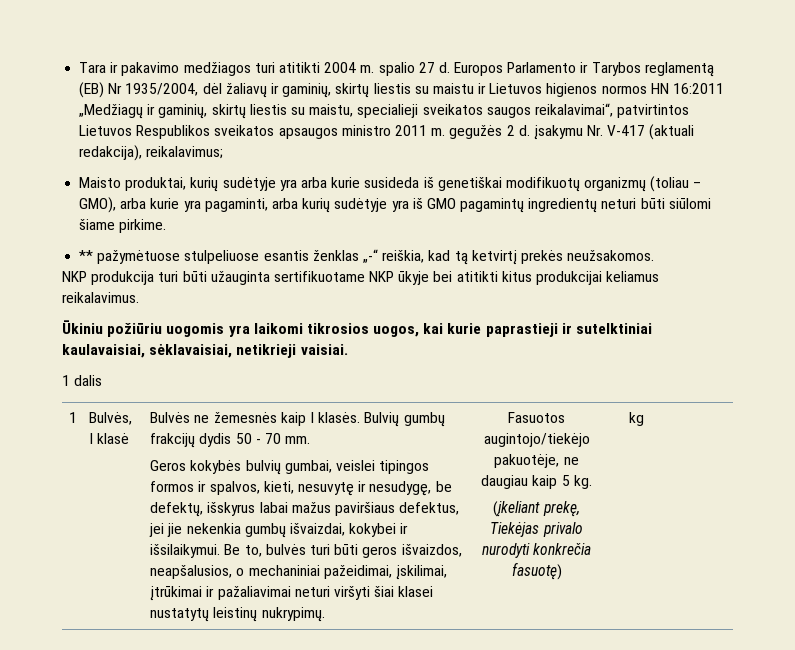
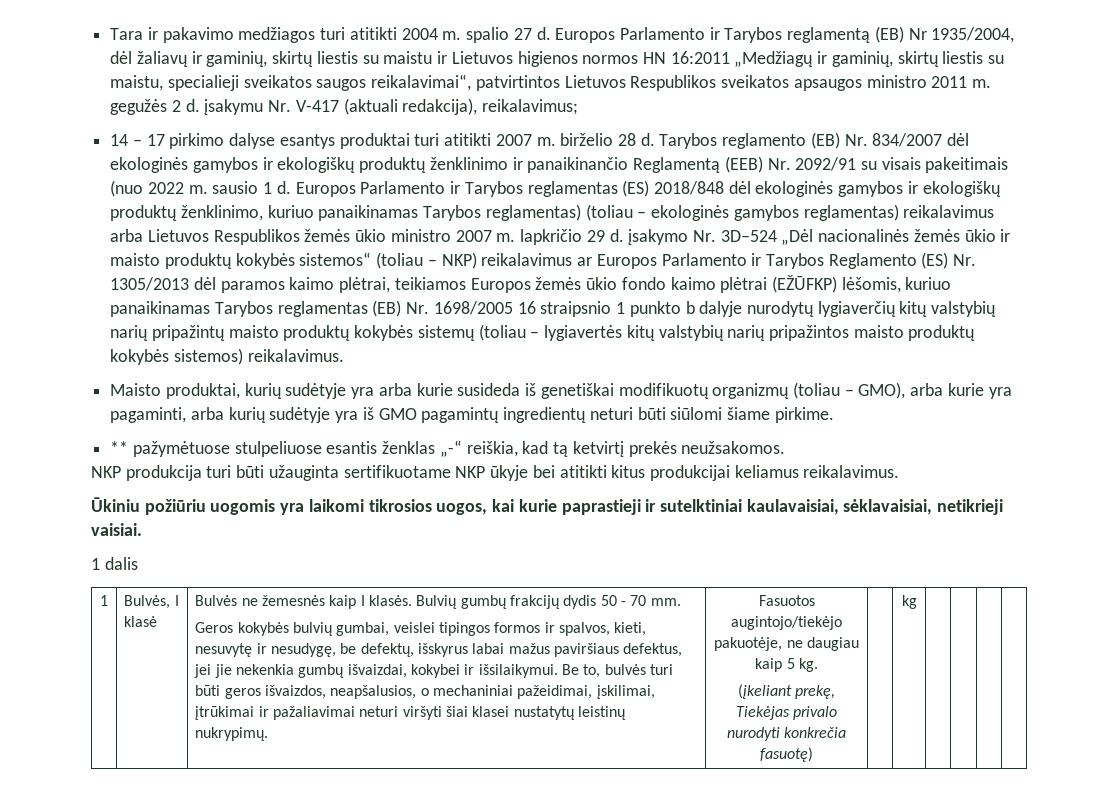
+ 14 – 17 pirkimo dalyse esantys produktai turi atitikti 2007 m. birželio 28 d. Tarybos reglamento (EB) Nr. 834/2007 dėl ekologinės gamybos ir ekologiškų produktų ženklinimo ir panaikinančio Reglamentą (EEB) Nr. 2092/91 su visais pakeitimais (nuo 2022 m. sausio 1 d. Europos Parlamento ir Tarybos reglamentas (ES) 2018/848 dėl ekologinės gamybos ir ekologiškų produktų ženklinimo, kuriuo panaikinamas Tarybos reglamentas) (toliau – ekologinės gamybos reglamentas) reikalavimus arba Lietuvos Respublikos žemės ūkio ministro 2007 m. lapkričio 29 d. įsakymo Nr. 3D–524 „Dėl nacionalinės žemės ūkio ir maisto produktų kokybės sistemos“ (toliau – NKP) reikalavimus ar Europos Parlamento ir Tarybos Reglamento (ES) Nr. 1305/2013 dėl paramos kaimo plėtrai, teikiamos Europos žemės ūkio fondo kaimo plėtrai (EŽŪFKP) lėšomis, kuriuo panaikinamas Tarybos reglamentas (EB) Nr. 1698/2005 16 straipsnio 1 punkto b dalyje nurodytų lygiaverčių kitų valstybių narių pripažintų maisto produktų kokybės sistemų (toliau – lygiavertės kitų valstybių narių pripažintos maisto produktų kokybės sistemos) reikalavimus.

